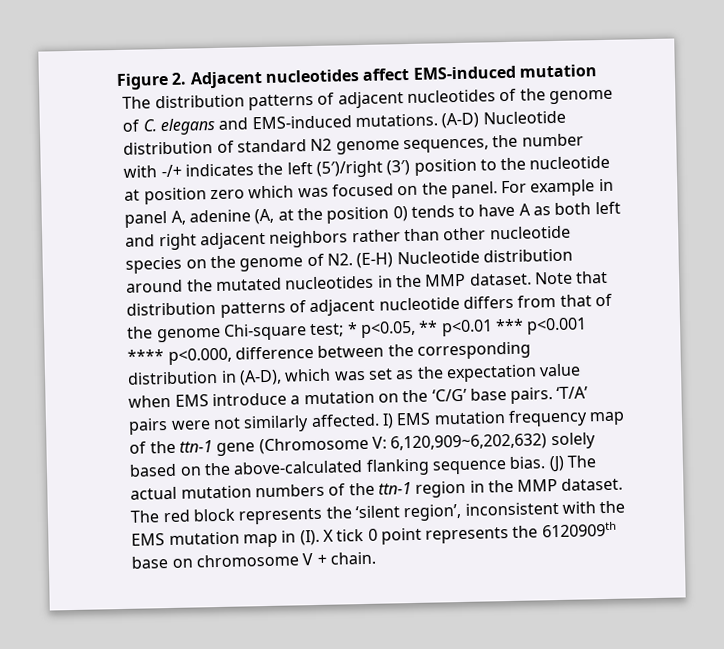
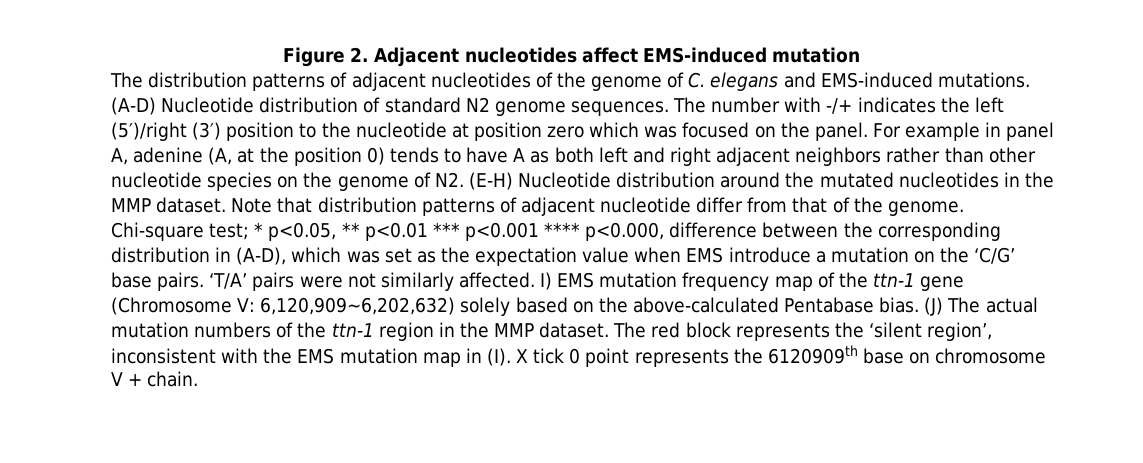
- (A-D) Nucleotide distribution of standard N2 genome sequences, the number with -/+ indicates the left (5′)/right (3′) position to the nucleotide at position zero which was focused on the panel.
+ (A-D) Nucleotide distribution of standard N2 genome sequences. The number with -/+ indicates the left (5′)/right (3′) position to the nucleotide at position zero which was focused on the panel.
- Note that distribution patterns of adjacent nucleotide differs from that of the genome Chi-square test; * p<0.05, ** p<0.01 *** p<0.001 **** p<0.000, difference between the corresponding distribution in (A-D), which was set as the expectation value when EMS introduce a mutation on the ‘C/G’ base pairs.
+ Note that distribution patterns of adjacent nucleotide differ from that of the genome. Chi-square test; * p<0.05, ** p<0.01 *** p<0.001 **** p<0.000, difference between the corresponding distribution in (A-D), which was set as the expectation value when EMS introduce a mutation on the ‘C/G’ base pairs.
- I) EMS mutation frequency map of the ttn-1 gene (Chromosome V: 6,120,909~6,202,632) solely based on the above-calculated flanking sequence bias.
+ I) EMS mutation frequency map of the ttn-1 gene (Chromosome V: 6,120,909~6,202,632) solely based on the above-calculated Pentabase bias.

